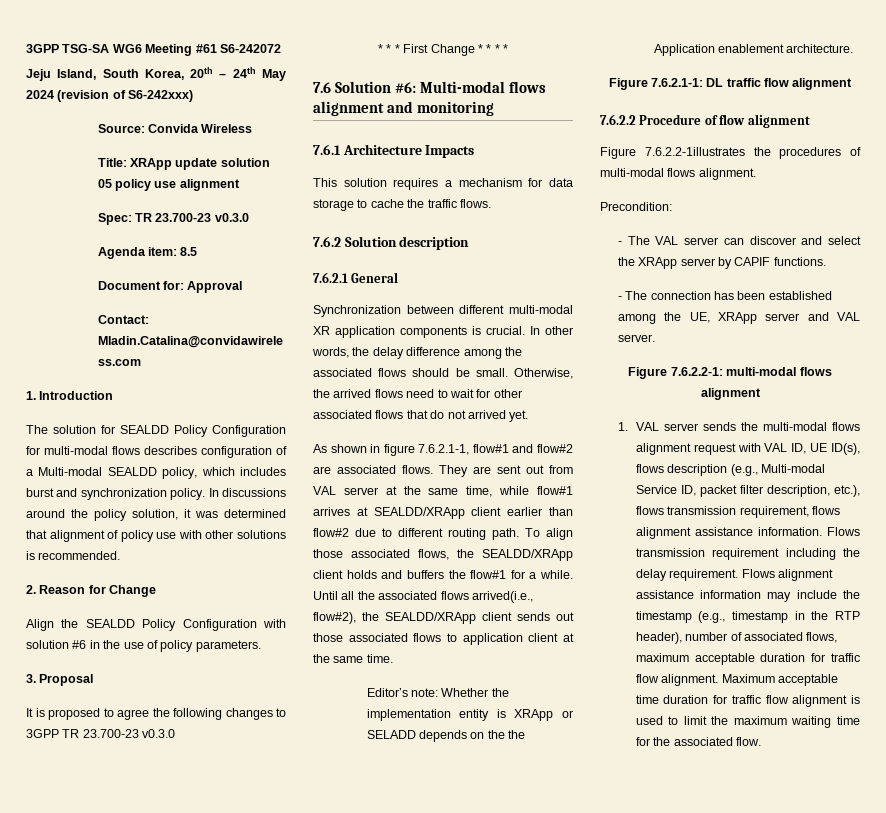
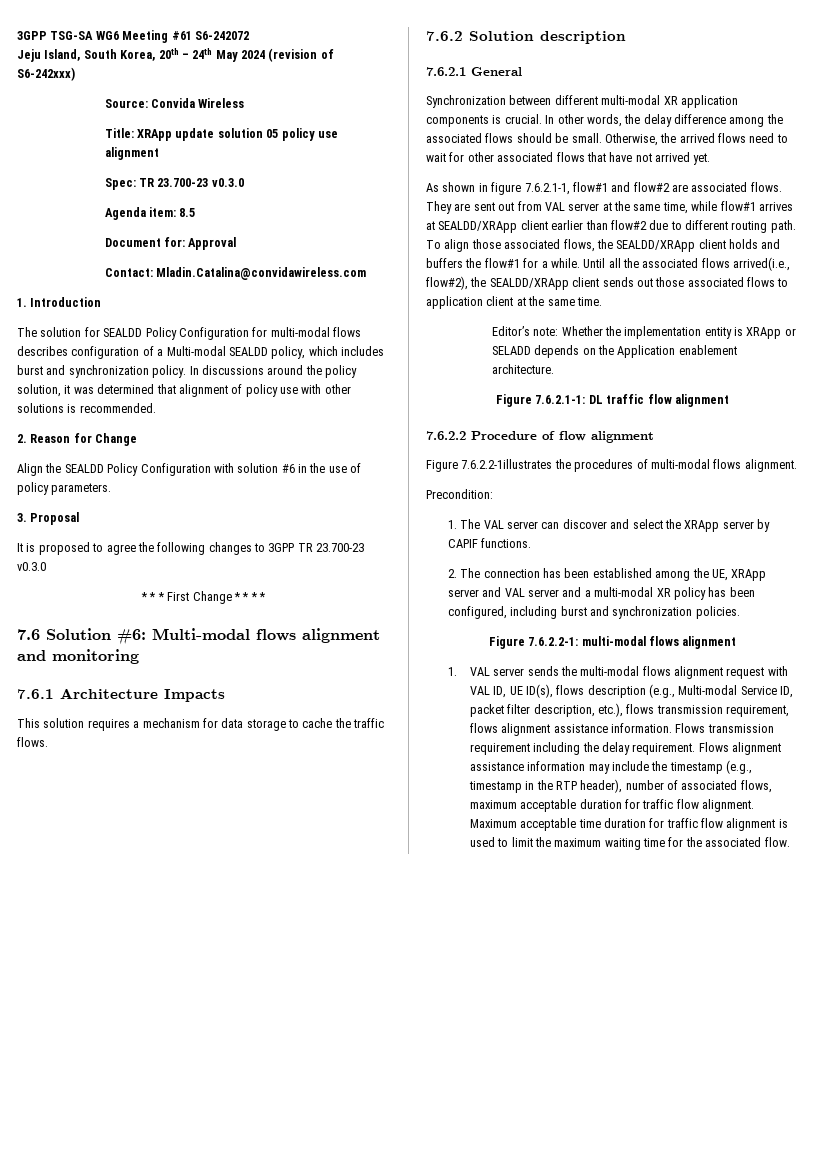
- Otherwise, the arrived flows need to wait for other associated flows that do not arrived yet.
+ Otherwise, the arrived flows need to wait for other associated flows that have not arrived yet.
- Editor’s note: Whether the implementation entity is XRApp or SELADD depends on the the Application enablement architecture.
+ Editor’s note: Whether the implementation entity is XRApp or SELADD depends on the Application enablement architecture.
- - The VAL server can discover and select the XRApp server by CAPIF functions.
+ 1. The VAL server can discover and select the XRApp server by CAPIF functions.
- - The connection has been established among the UE, XRApp server and VAL server.
+ 2. The connection has been established among the UE, XRApp server and VAL server and a multi-modal XR policy has been configured, including burst and synchronization policies.

